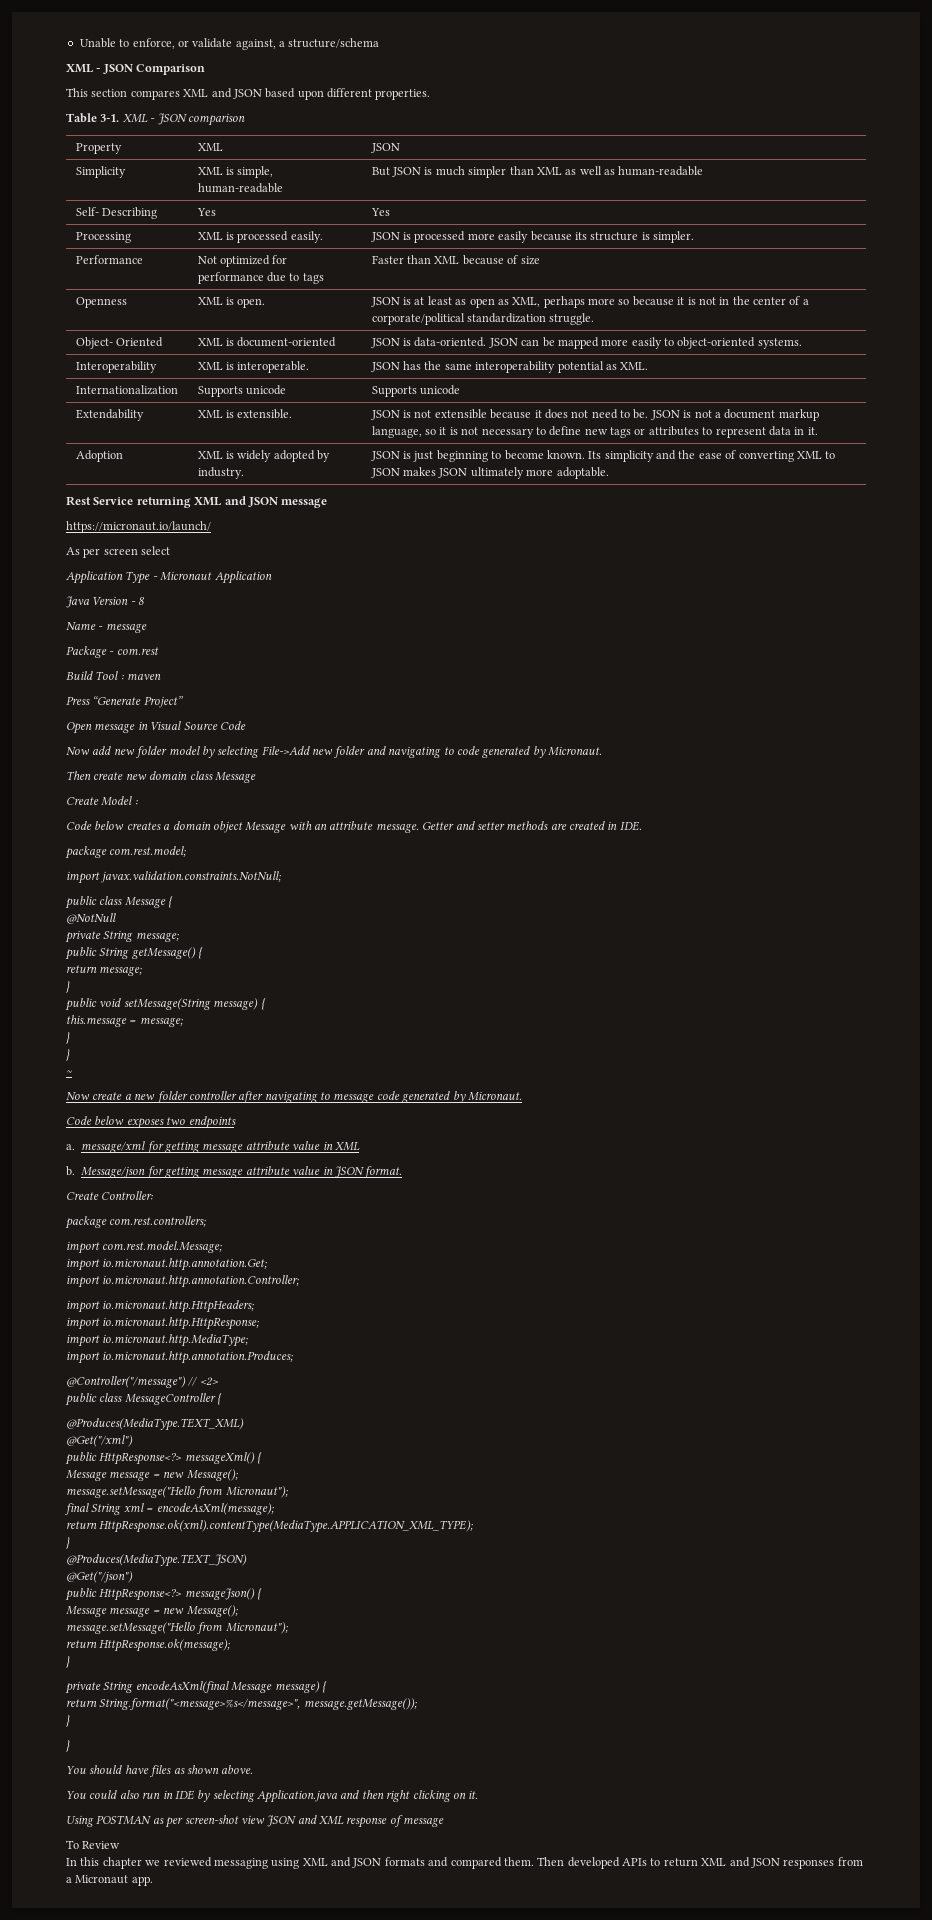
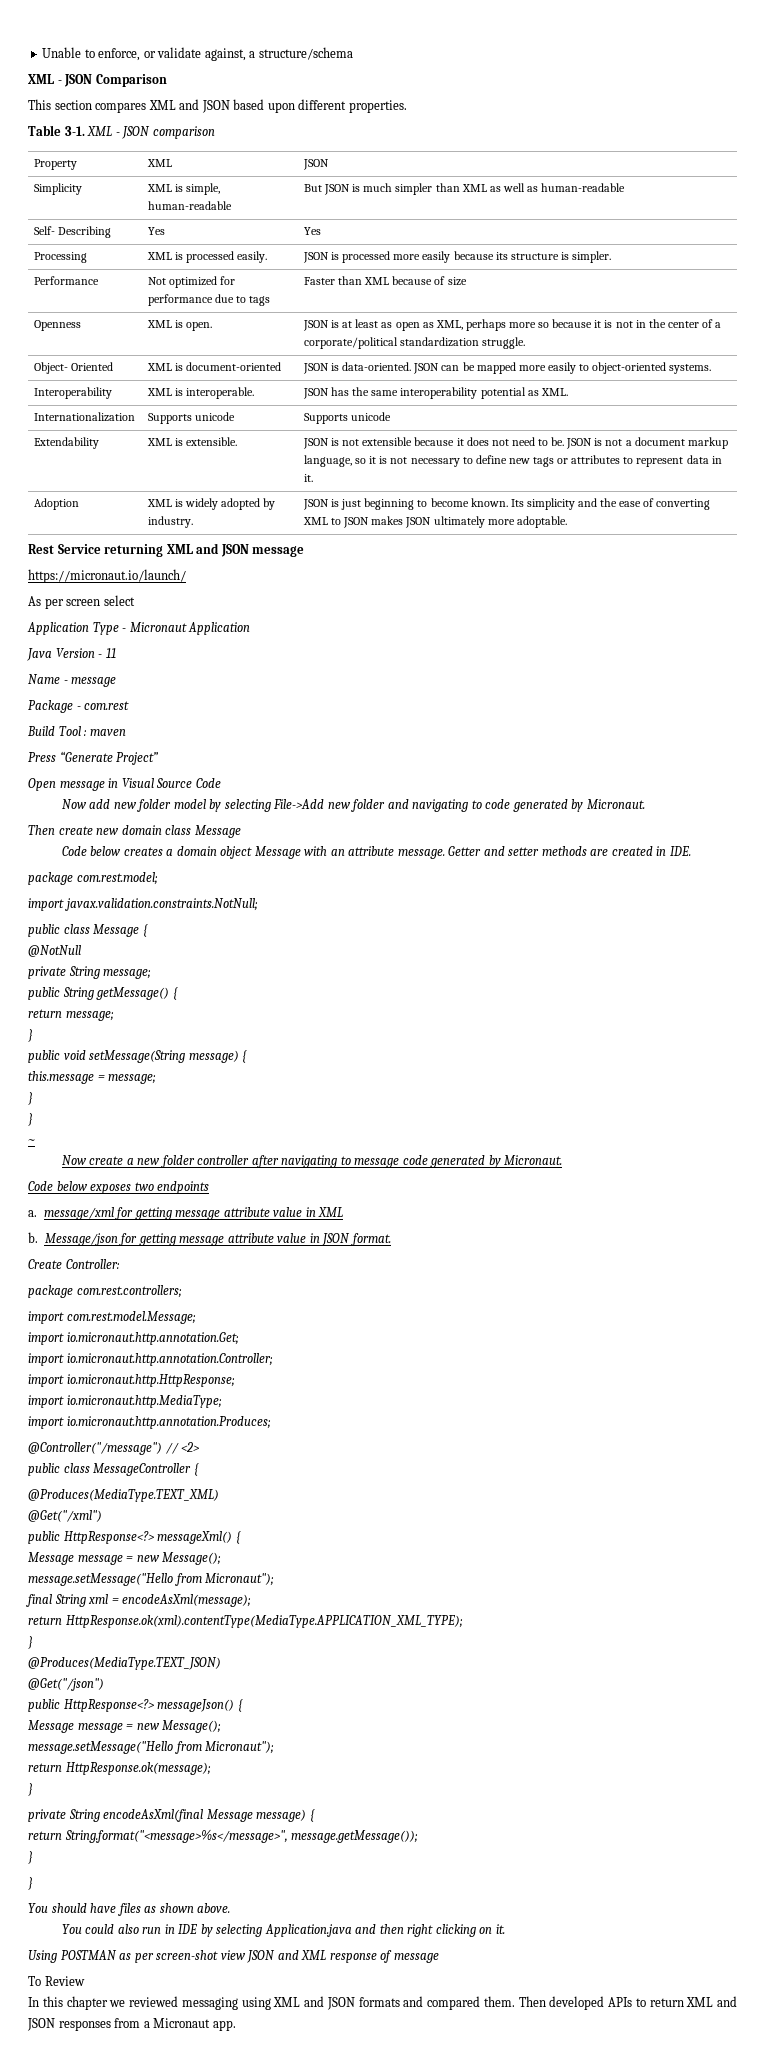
- Java Version - 8
+ Java Version - 11
- Create Model :
- import io.micronaut.http.HttpHeaders;

